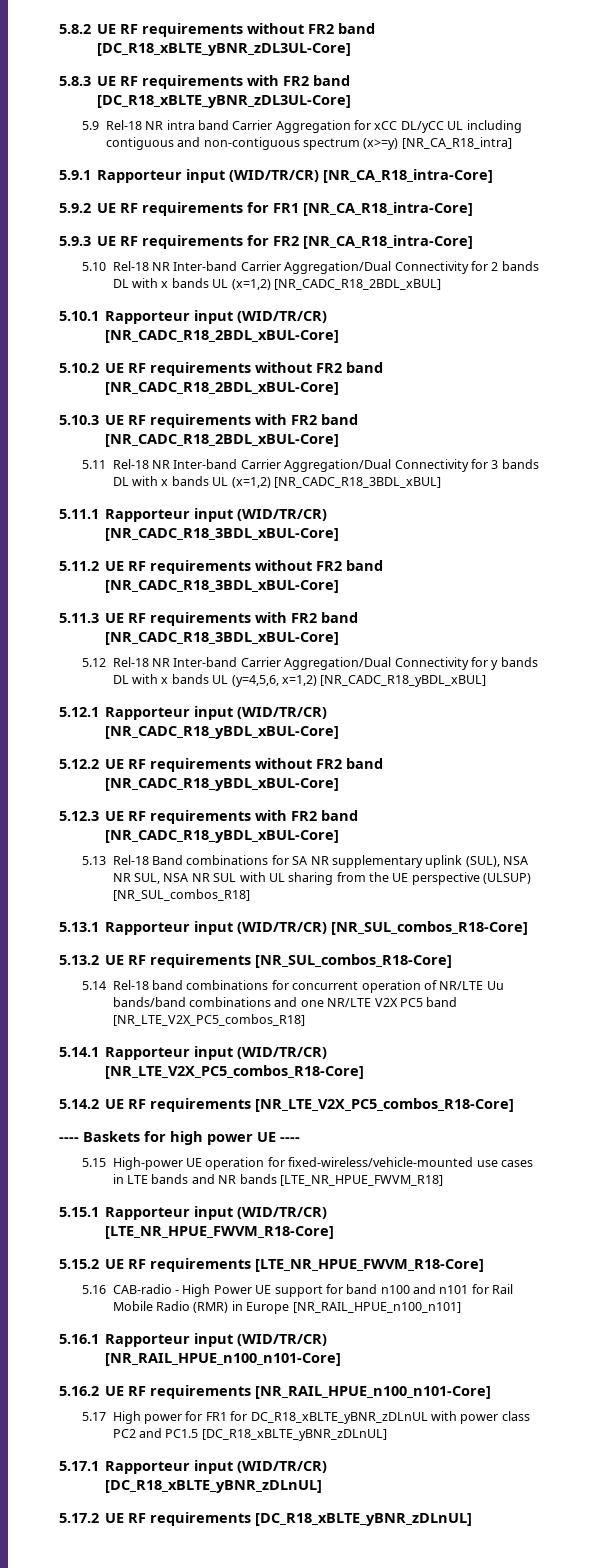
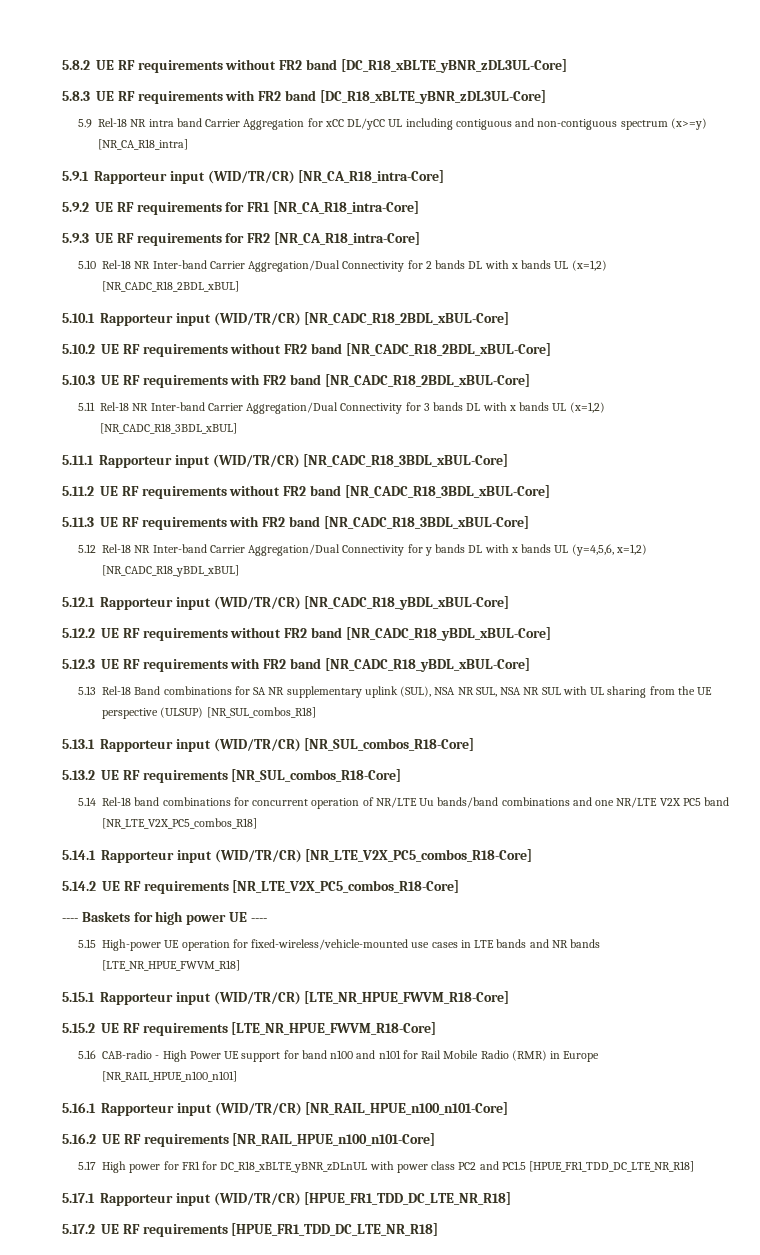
- 5.17 High power for FR1 for DC_R18_xBLTE_yBNR_zDLnUL with power class PC2 and PC1.5 [DC_R18_xBLTE_yBNR_zDLnUL]
+ 5.17 High power for FR1 for DC_R18_xBLTE_yBNR_zDLnUL with power class PC2 and PC1.5 [HPUE_FR1_TDD_DC_LTE_NR_R18]
- 5.17.1 Rapporteur input (WID/TR/CR) [DC_R18_xBLTE_yBNR_zDLnUL]
+ 5.17.1 Rapporteur input (WID/TR/CR) [HPUE_FR1_TDD_DC_LTE_NR_R18]
- 5.17.2 UE RF requirements [DC_R18_xBLTE_yBNR_zDLnUL]
+ 5.17.2 UE RF requirements [HPUE_FR1_TDD_DC_LTE_NR_R18]

